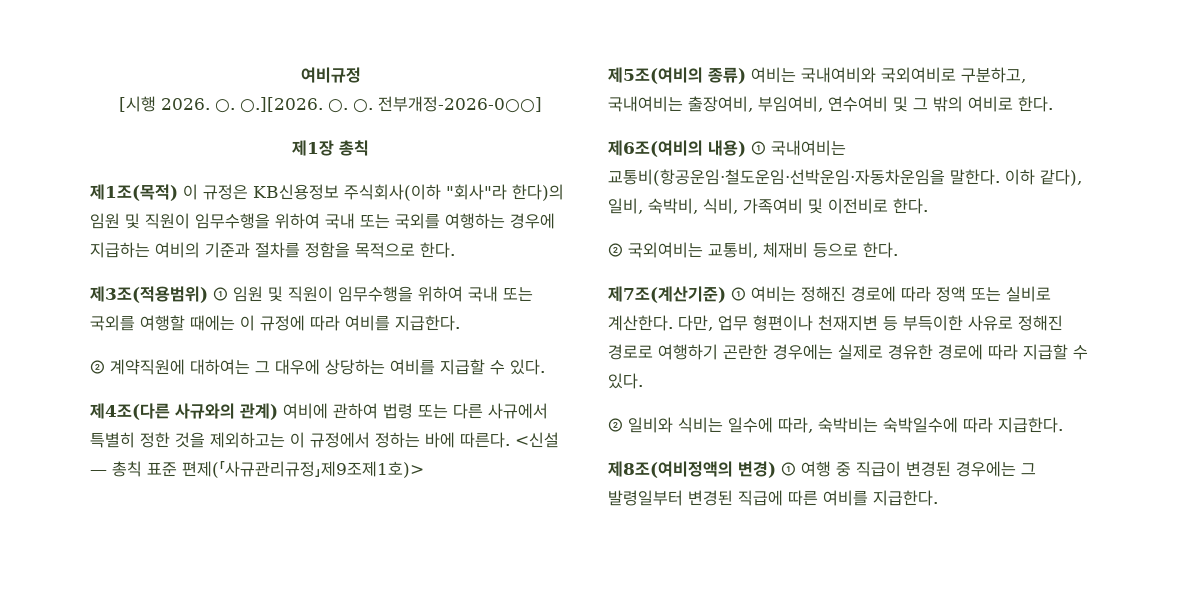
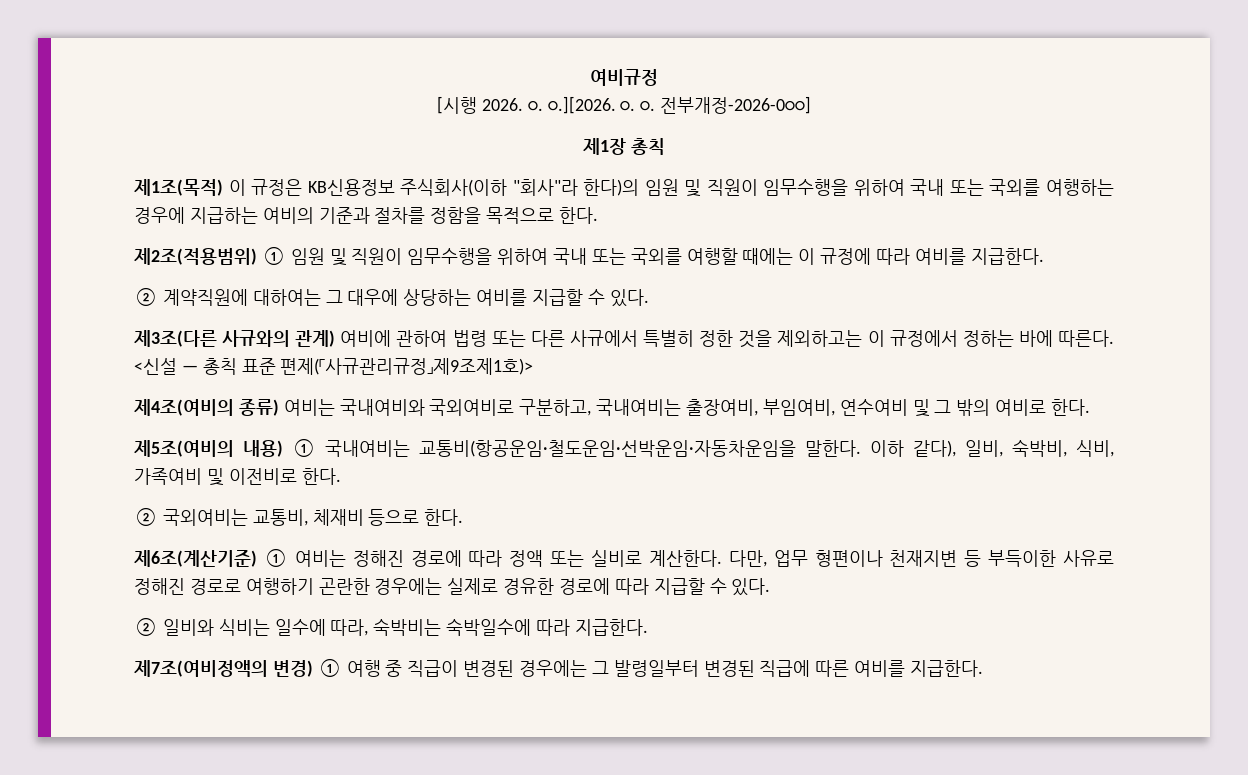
- 제3조(적용범위) ① 임원 및 직원이 임무수행을 위하여 국내 또는 국외를 여행할 때에는 이 규정에 따라 여비를 지급한다.
+ 제2조(적용범위) ① 임원 및 직원이 임무수행을 위하여 국내 또는 국외를 여행할 때에는 이 규정에 따라 여비를 지급한다.
- 제4조(다른 사규와의 관계) 여비에 관하여 법령 또는 다른 사규에서 특별히 정한 것을 제외하고는 이 규정에서 정하는 바에 따른다.
+ 제3조(다른 사규와의 관계) 여비에 관하여 법령 또는 다른 사규에서 특별히 정한 것을 제외하고는 이 규정에서 정하는 바에 따른다.
- 제5조(여비의 종류) 여비는 국내여비와 국외여비로 구분하고, 국내여비는 출장여비, 부임여비, 연수여비 및 그 밖의 여비로 한다.
+ 제4조(여비의 종류) 여비는 국내여비와 국외여비로 구분하고, 국내여비는 출장여비, 부임여비, 연수여비 및 그 밖의 여비로 한다.
- 제6조(여비의 내용) ① 국내여비는 교통비(항공운임·철도운임·선박운임·자동차운임을 말한다.
+ 제5조(여비의 내용) ① 국내여비는 교통비(항공운임·철도운임·선박운임·자동차운임을 말한다.
- 제7조(계산기준) ① 여비는 정해진 경로에 따라 정액 또는 실비로 계산한다.
+ 제6조(계산기준) ① 여비는 정해진 경로에 따라 정액 또는 실비로 계산한다.
- 제8조(여비정액의 변경) ① 여행 중 직급이 변경된 경우에는 그 발령일부터 변경된 직급에 따른 여비를 지급한다.
+ 제7조(여비정액의 변경) ① 여행 중 직급이 변경된 경우에는 그 발령일부터 변경된 직급에 따른 여비를 지급한다.

